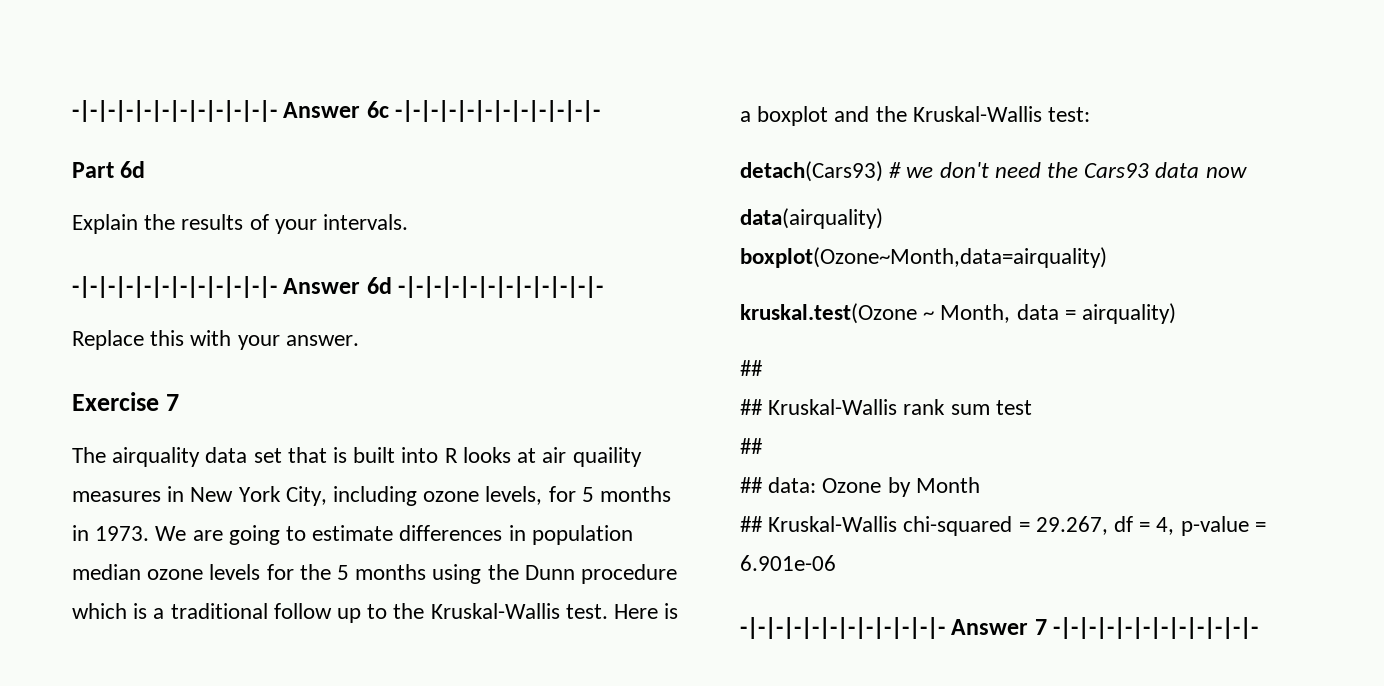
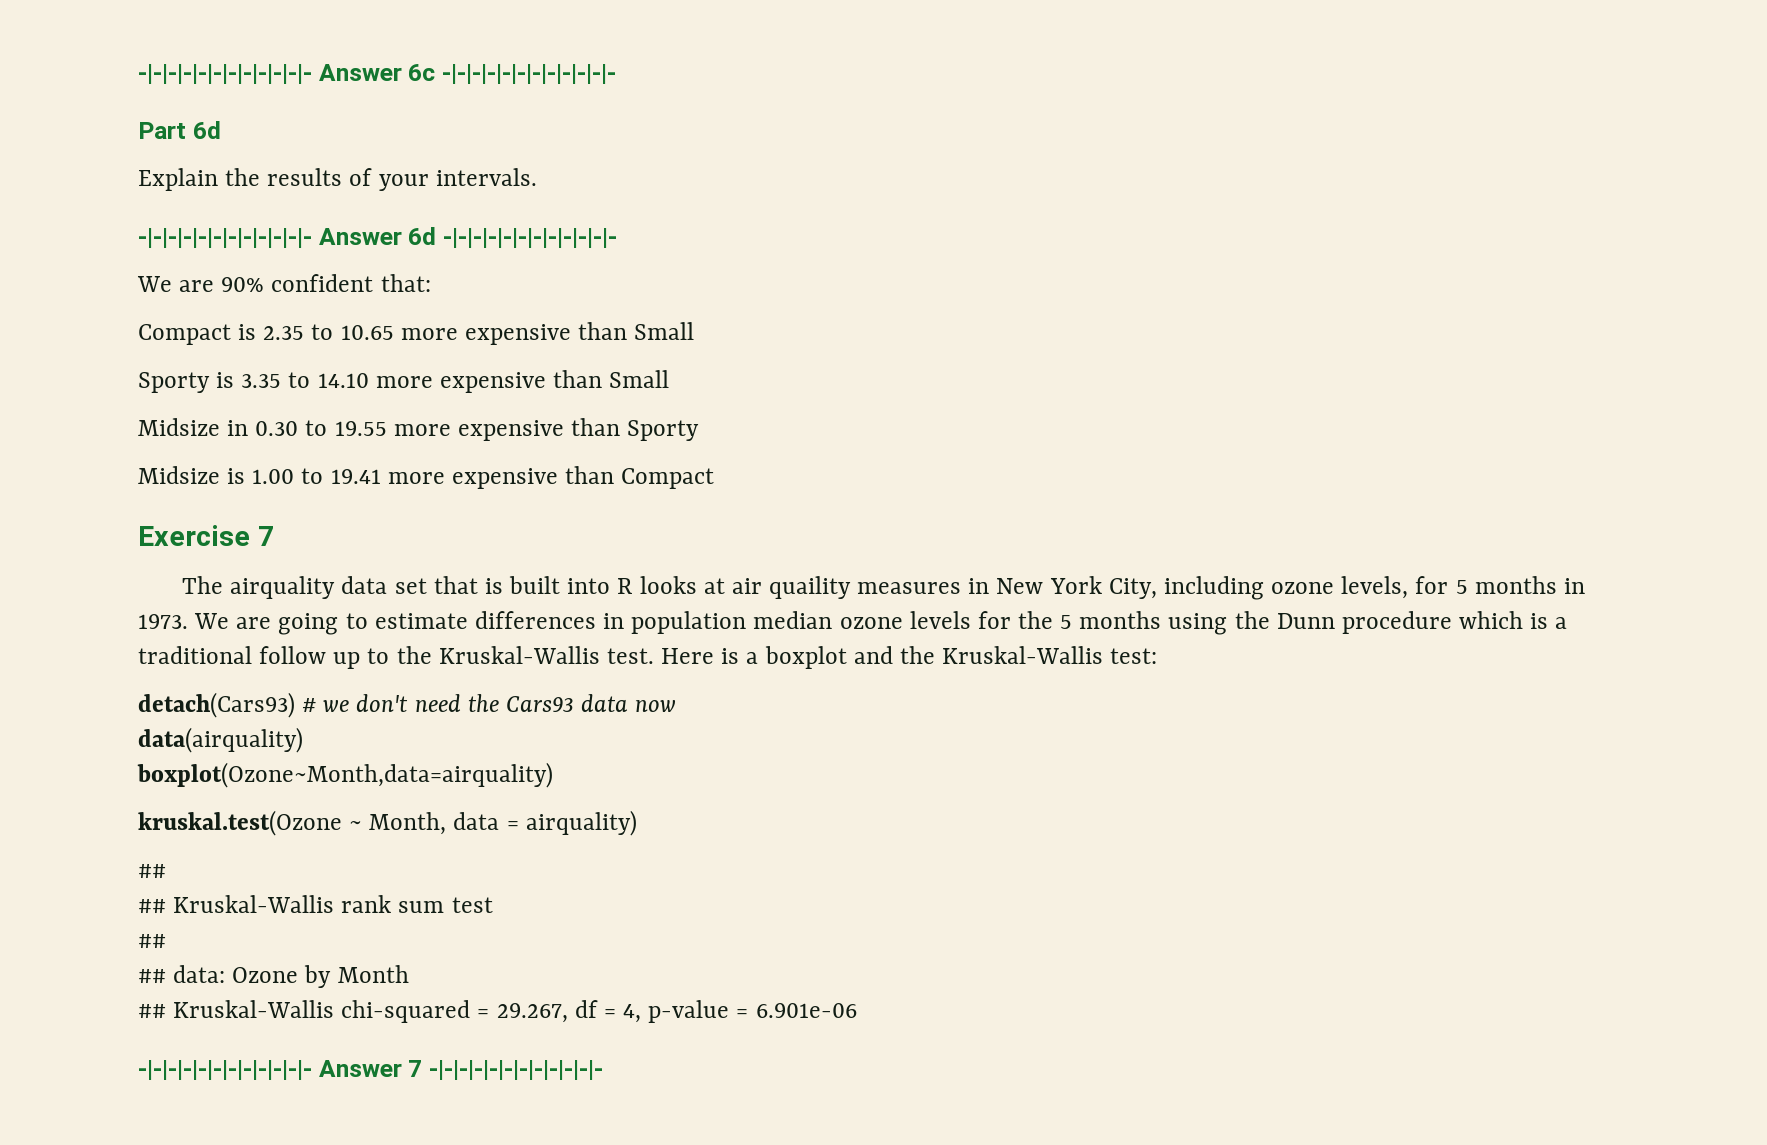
- Replace this with your answer.
+ We are 90% confident that:
+ Compact is 2.35 to 10.65 more expensive than Small
+ Sporty is 3.35 to 14.10 more expensive than Small
+ Midsize in 0.30 to 19.55 more expensive than Sporty
+ Midsize is 1.00 to 19.41 more expensive than Compact

